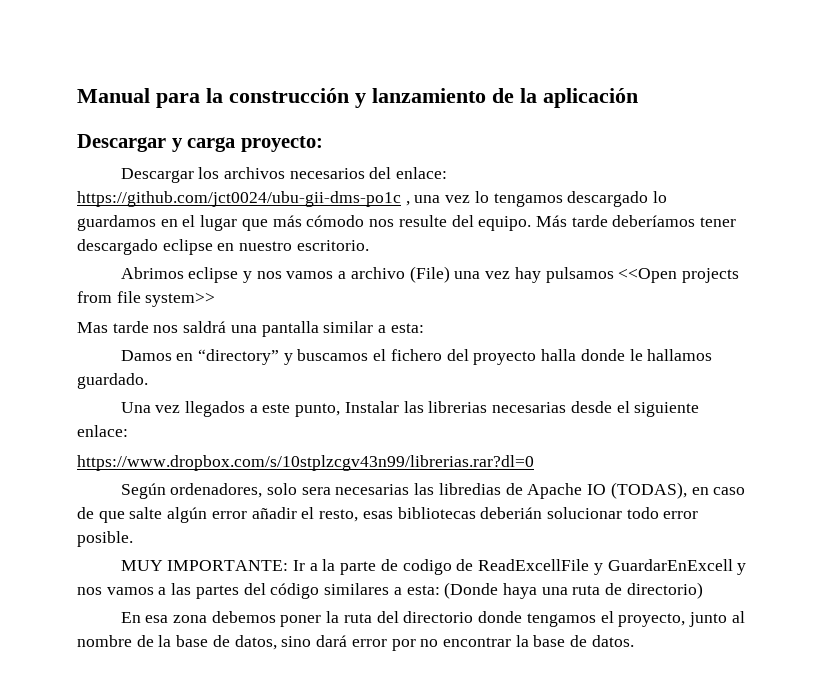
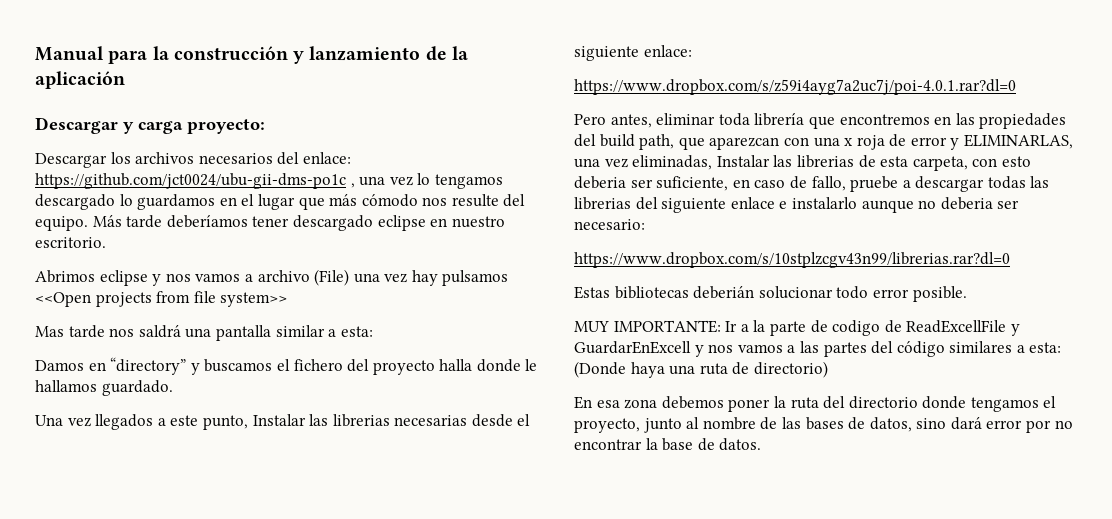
+ https://www.dropbox.com/s/z59i4ayg7a2uc7j/poi-4.0.1.rar?dl=0
+ Pero antes, eliminar toda librería que encontremos en las propiedades del build path, que aparezcan con una x roja de error y ELIMINARLAS, una vez eliminadas, Instalar las librerias de esta carpeta, con esto deberia ser suficiente, en caso de fallo, pruebe a descargar todas las librerias del siguiente enlace e instalarlo aunque no deberia ser necesario:
  https://www.dropbox.com/s/10stplzcgv43n99/librerias.rar?dl=0
- Según ordenadores, solo sera necesarias las libredias de Apache IO (TODAS), en caso de que salte algún error añadir el resto, esas bibliotecas deberián solucionar todo error posible.
+ Estas bibliotecas deberián solucionar todo error posible.
- En esa zona debemos poner la ruta del directorio donde tengamos el proyecto, junto al nombre de la base de datos, sino dará error por no encontrar la base de datos.
+ En esa zona debemos poner la ruta del directorio donde tengamos el proyecto, junto al nombre de las bases de datos, sino dará error por no encontrar la base de datos.

